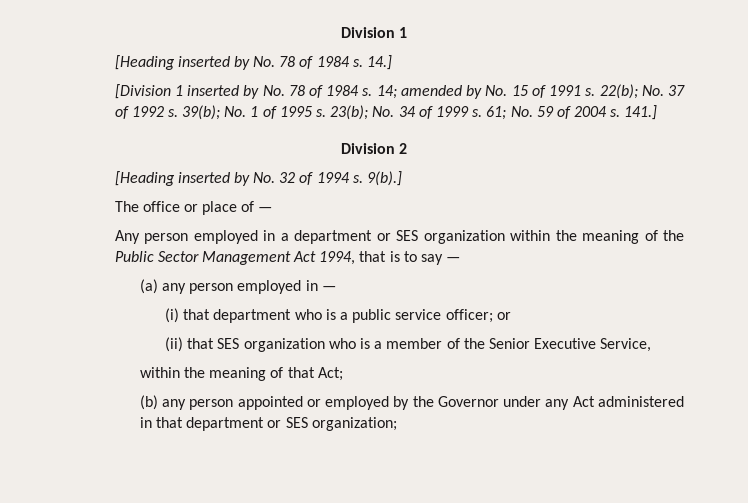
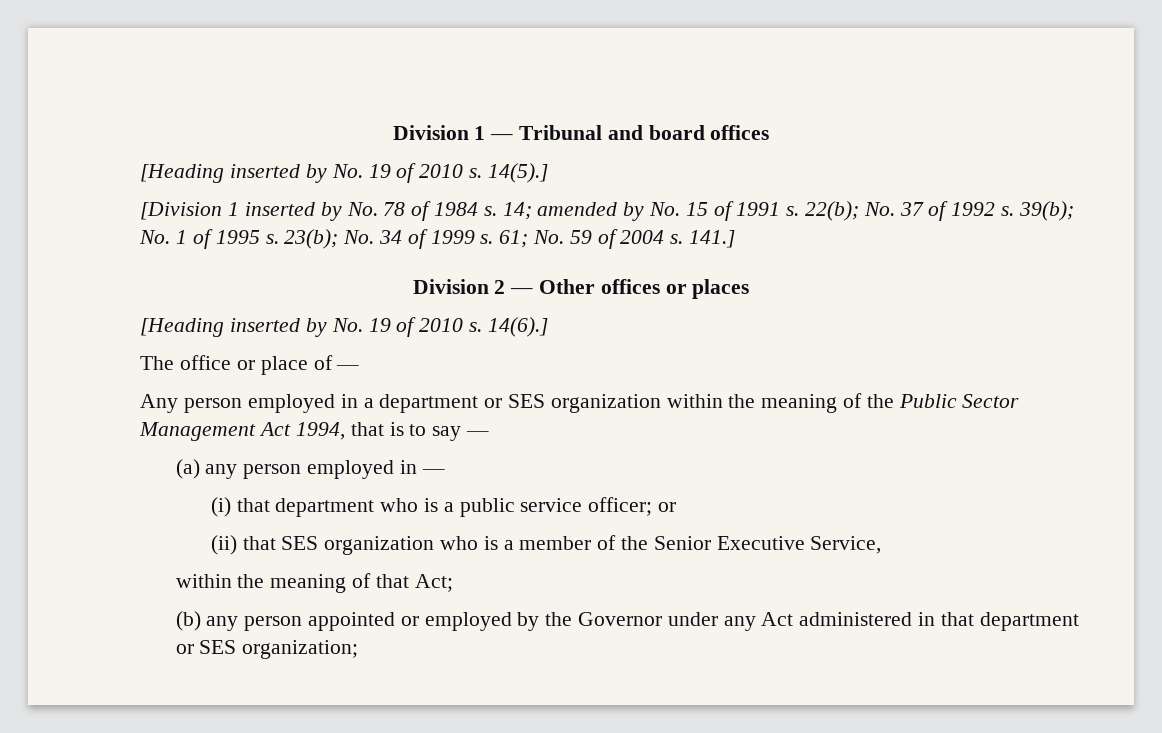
- Division 1
- [Heading inserted by No. 78 of 1984 s. 14.]
+ Division 1 — Tribunal and board offices
+ [Heading inserted by No. 19 of 2010 s. 14(5).]
- Division 2
- [Heading inserted by No. 32 of 1994 s. 9(b).]
+ Division 2 — Other offices or places
+ [Heading inserted by No. 19 of 2010 s. 14(6).]

